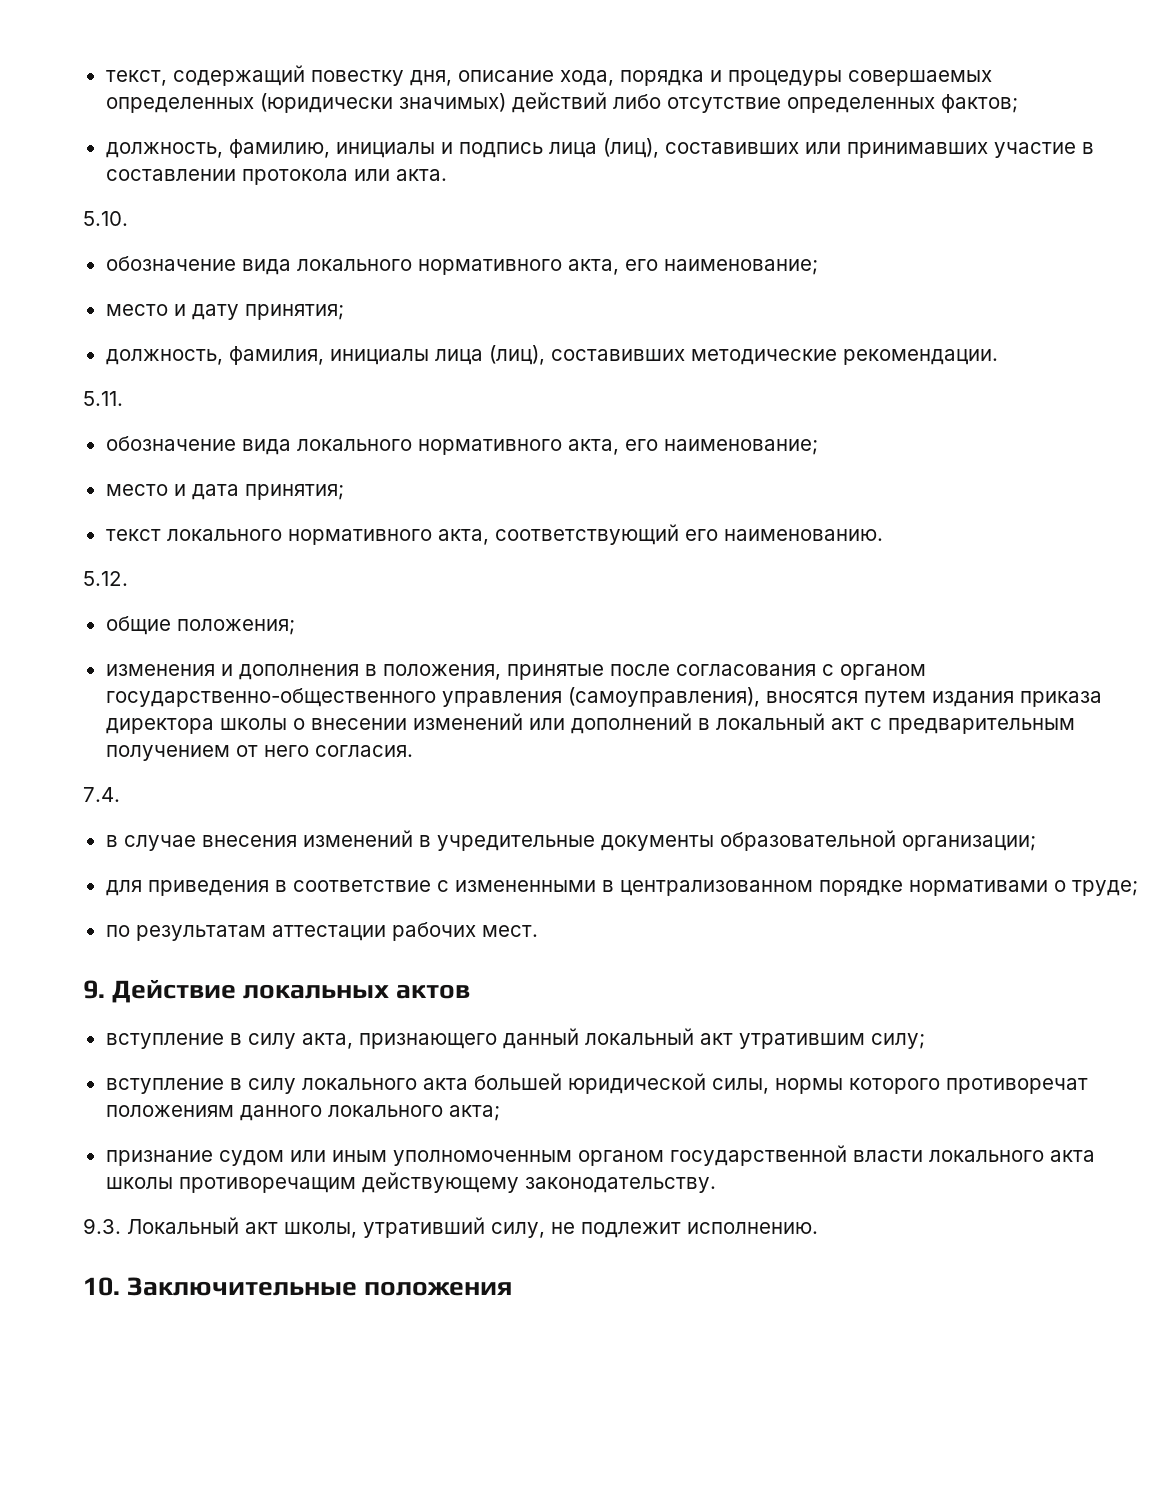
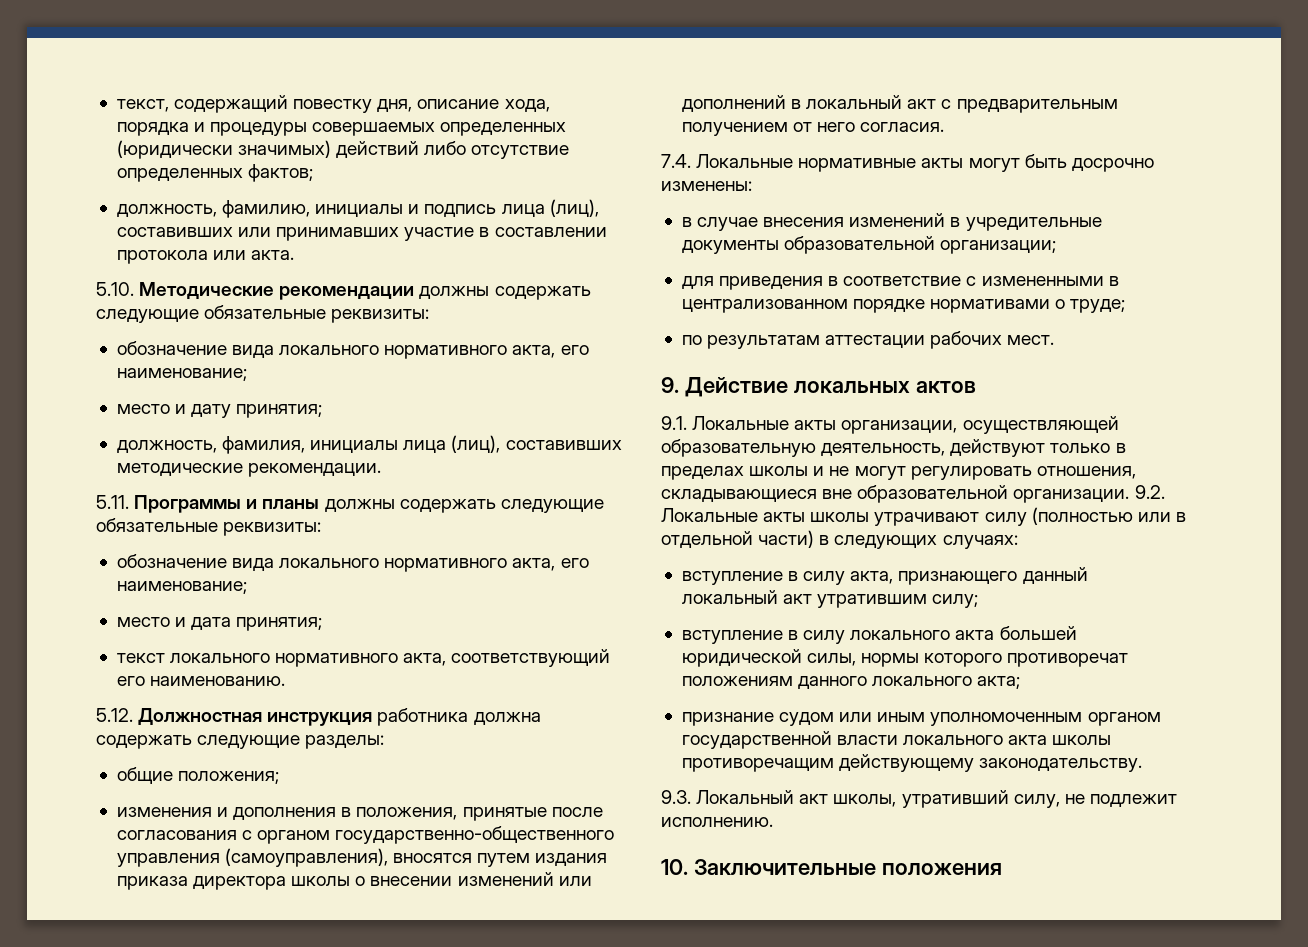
- 5.10.
+ 5.10. Методические рекомендации должны содержать следующие обязательные реквизиты:
- 5.11.
+ 5.11. Программы и планы должны содержать следующие обязательные реквизиты:
- 5.12.
+ 5.12. Должностная инструкция работника должна содержать следующие разделы:
- 7.4.
+ 7.4. Локальные нормативные акты могут быть досрочно изменены:
+ 9.1. Локальные акты организации, осуществляющей образовательную деятельность, действуют только в пределах школы и не могут регулировать отношения, складывающиеся вне образовательной организации. 9.2. Локальные акты школы утрачивают силу (полностью или в отдельной части) в следующих случаях:

